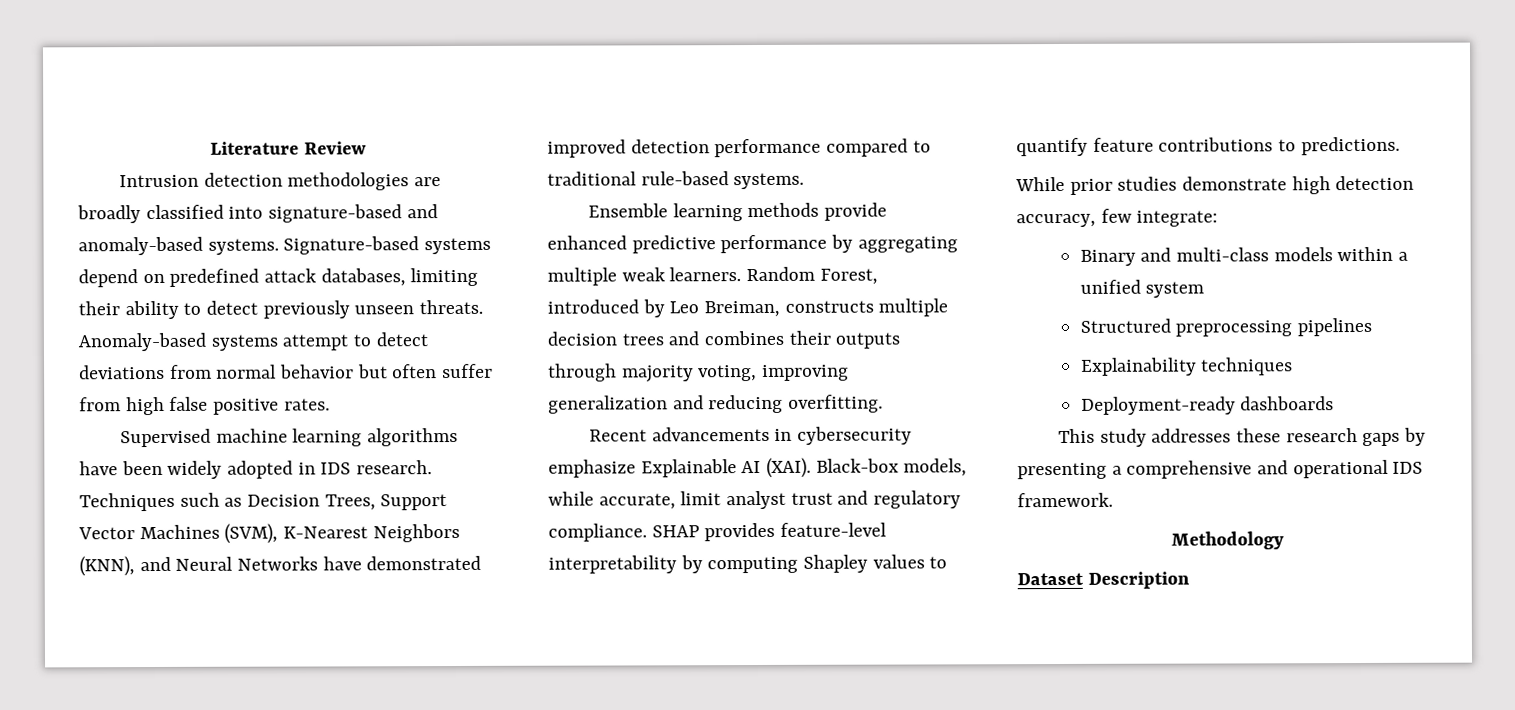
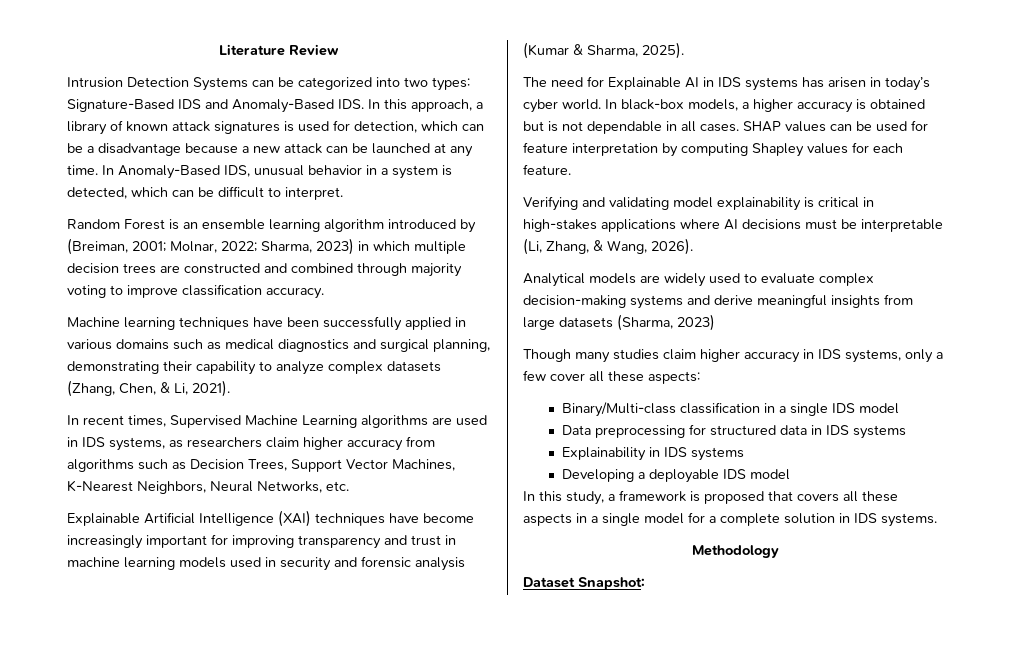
- Intrusion detection methodologies are broadly classified into signature-based and anomaly-based systems. Signature-based systems depend on predefined attack databases, limiting their ability to detect previously unseen threats. Anomaly-based systems attempt to detect deviations from normal behavior but often suffer from high false positive rates.
- Supervised machine learning algorithms have been widely adopted in IDS research. Techniques such as Decision Trees, Support Vector Machines (SVM), K-Nearest Neighbors (KNN), and Neural Networks have demonstrated improved detection performance compared to traditional rule-based systems.
- Ensemble learning methods provide enhanced predictive performance by aggregating multiple weak learners. Random Forest, introduced by Leo Breiman, constructs multiple decision trees and combines their outputs through majority voting, improving generalization and reducing overfitting.
- Recent advancements in cybersecurity emphasize Explainable AI (XAI). Black-box models, while accurate, limit analyst trust and regulatory compliance. SHAP provides feature-level interpretability by computing Shapley values to quantify feature contributions to predictions.
- While prior studies demonstrate high detection accuracy, few integrate:
- Binary and multi-class models within a unified system
- Structured preprocessing pipelines
- Explainability techniques
- Deployment-ready dashboards
- This study addresses these research gaps by presenting a comprehensive and operational IDS framework.
+ Intrusion Detection Systems can be categorized into two types: Signature-Based IDS and Anomaly-Based IDS. In this approach, a library of known attack signatures is used for detection, which can be a disadvantage because a new attack can be launched at any time. In Anomaly-Based IDS, unusual behavior in a system is detected, which can be difficult to interpret.
+ Random Forest is an ensemble learning algorithm introduced by (Breiman, 2001; Molnar, 2022; Sharma, 2023) in which multiple decision trees are constructed and combined through majority voting to improve classification accuracy.
+ Machine learning techniques have been successfully applied in various domains such as medical diagnostics and surgical planning, demonstrating their capability to analyze complex datasets (Zhang, Chen, & Li, 2021).
+ In recent times, Supervised Machine Learning algorithms are used in IDS systems, as researchers claim higher accuracy from algorithms such as Decision Trees, Support Vector Machines, K-Nearest Neighbors, Neural Networks, etc.
+ Explainable Artificial Intelligence (XAI) techniques have become increasingly important for improving transparency and trust in machine learning models used in security and forensic analysis (Kumar & Sharma, 2025).
+ The need for Explainable AI in IDS systems has arisen in today’s cyber world. In black-box models, a higher accuracy is obtained but is not dependable in all cases. SHAP values can be used for feature interpretation by computing Shapley values for each feature.
+ Verifying and validating model explainability is critical in high-stakes applications where AI decisions must be interpretable (Li, Zhang, & Wang, 2026).
+ Analytical models are widely used to evaluate complex decision-making systems and derive meaningful insights from large datasets (Sharma, 2023)
+ Though many studies claim higher accuracy in IDS systems, only a few cover all these aspects:
+ Binary/Multi-class classification in a single IDS model
+ Data preprocessing for structured data in IDS systems
+ Explainability in IDS systems
+ Developing a deployable IDS model
+ In this study, a framework is proposed that covers all these aspects in a single model for a complete solution in IDS systems.
- Dataset Description
+ Dataset Snapshot:

